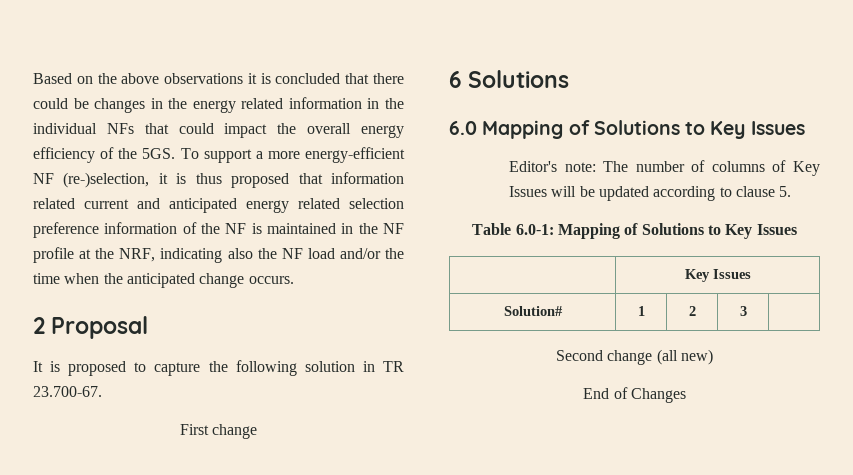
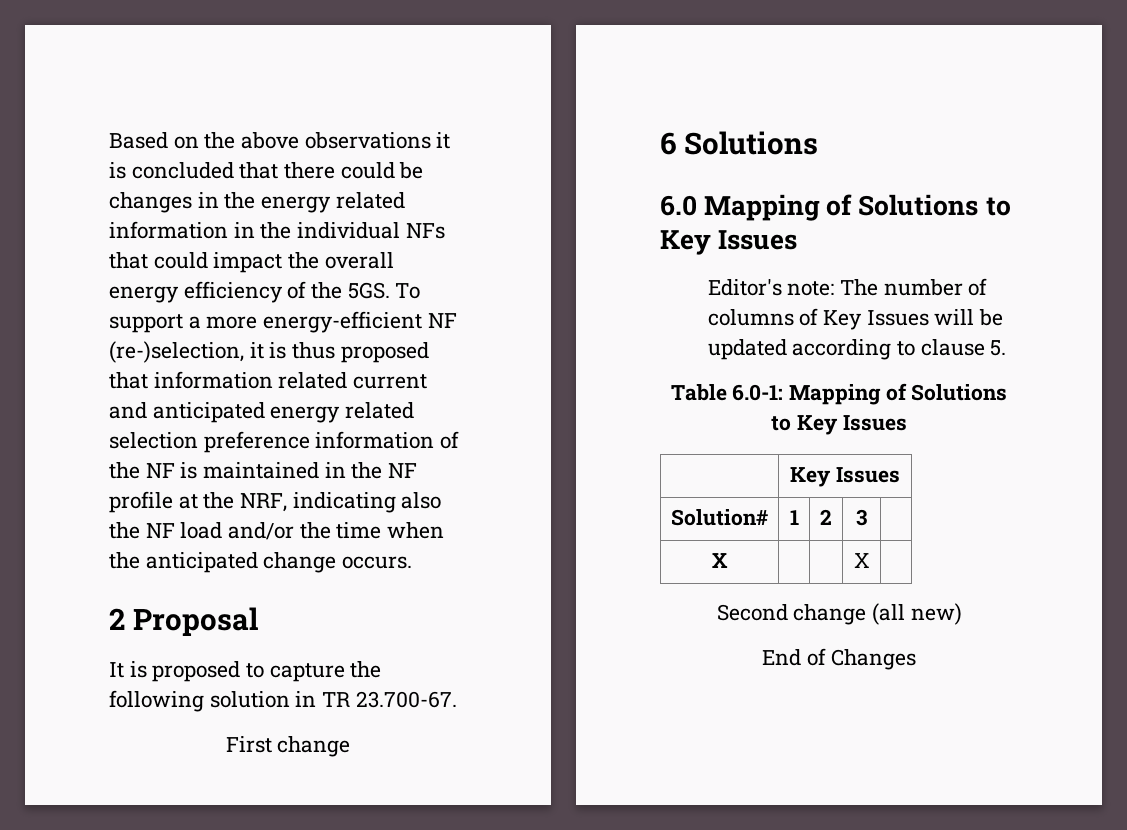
+ X | | | X |

